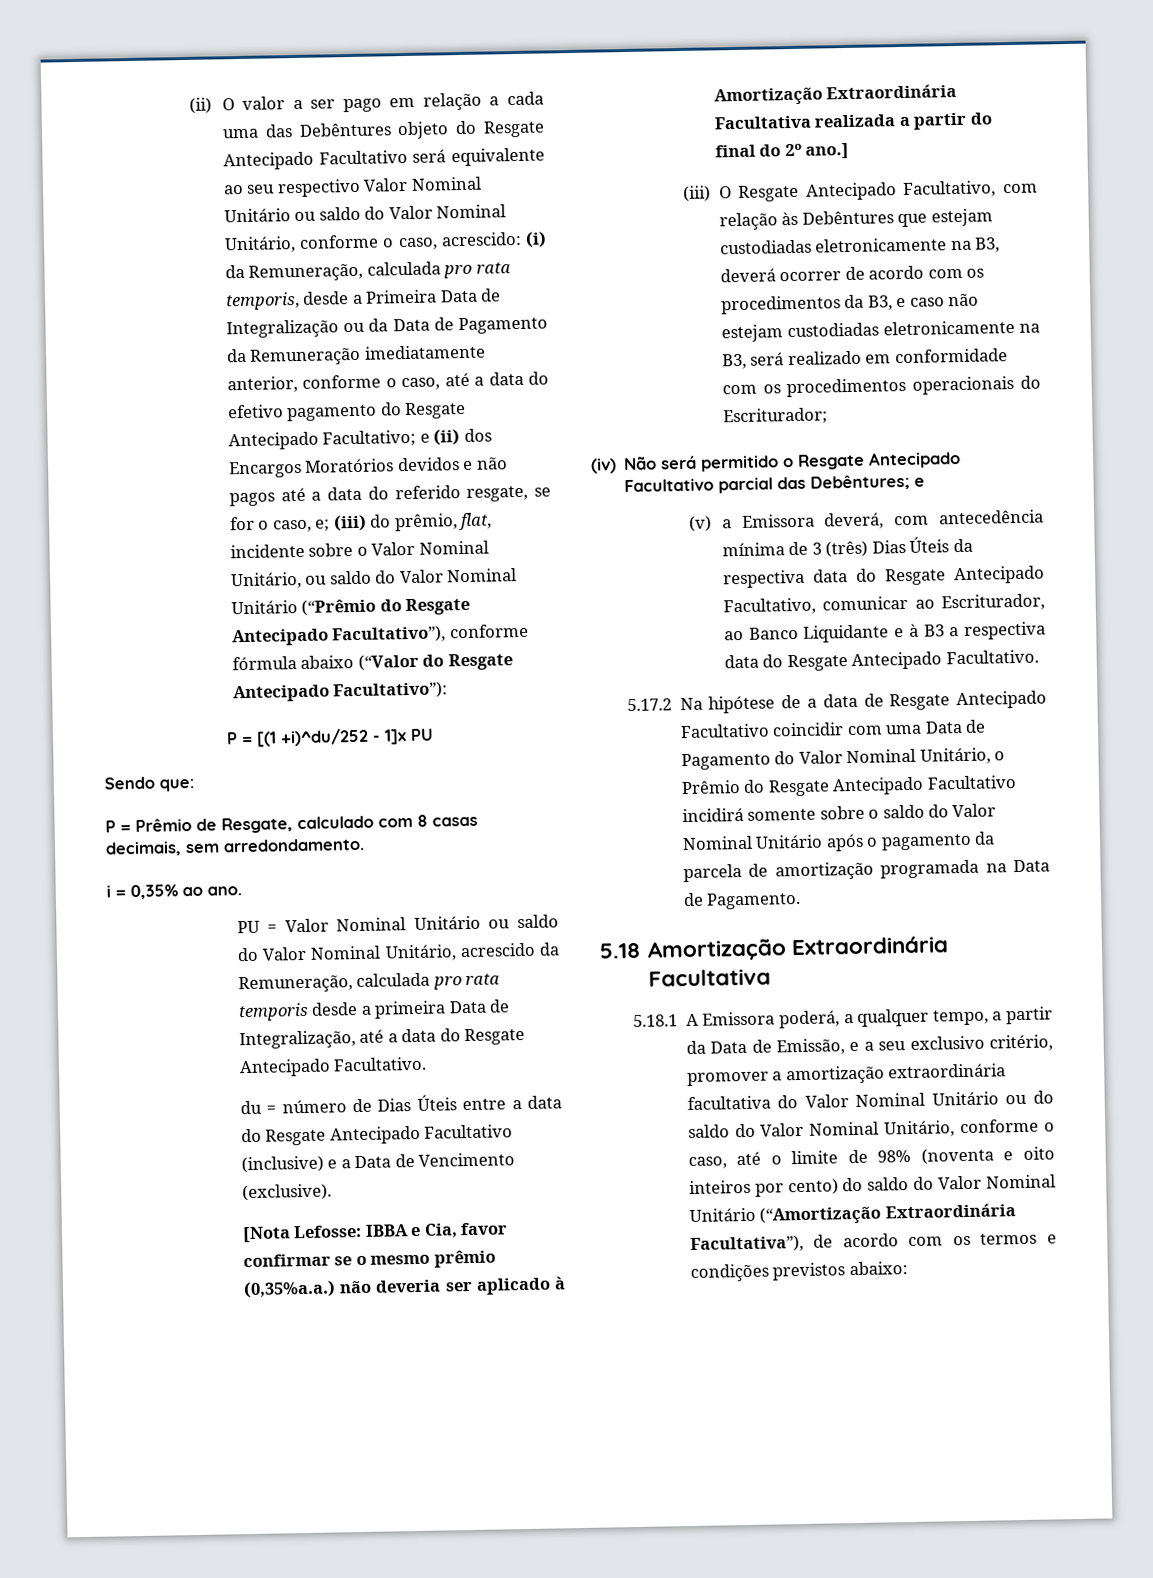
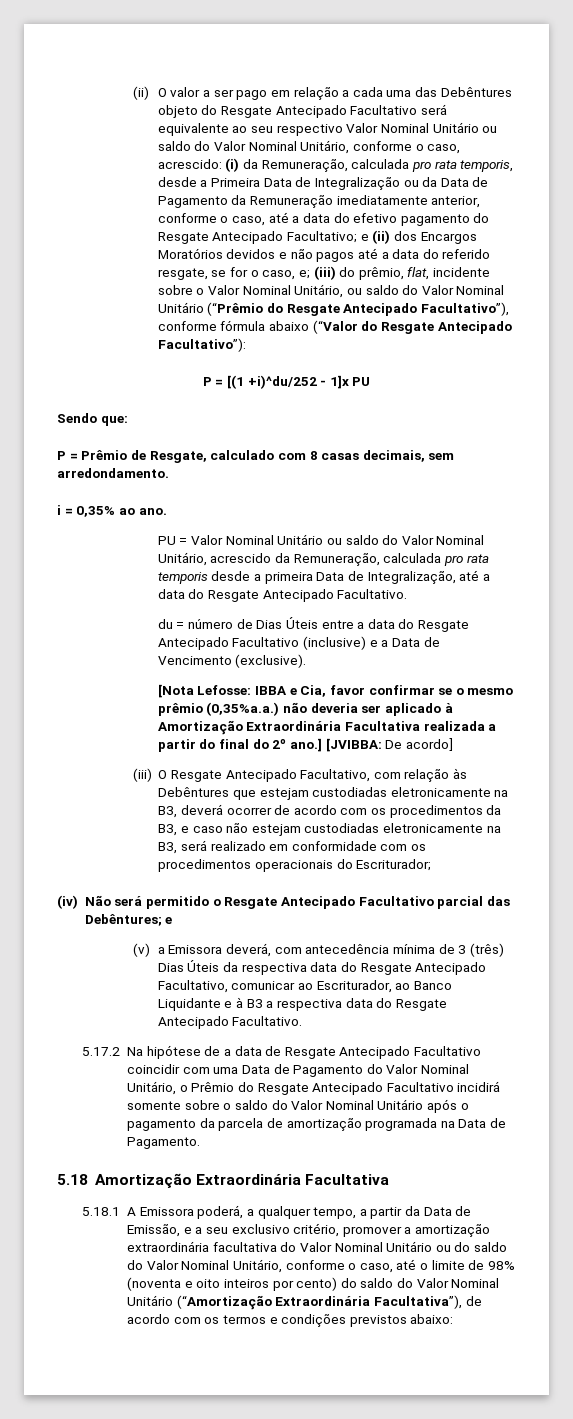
+ [JVIBBA: De acordo]

